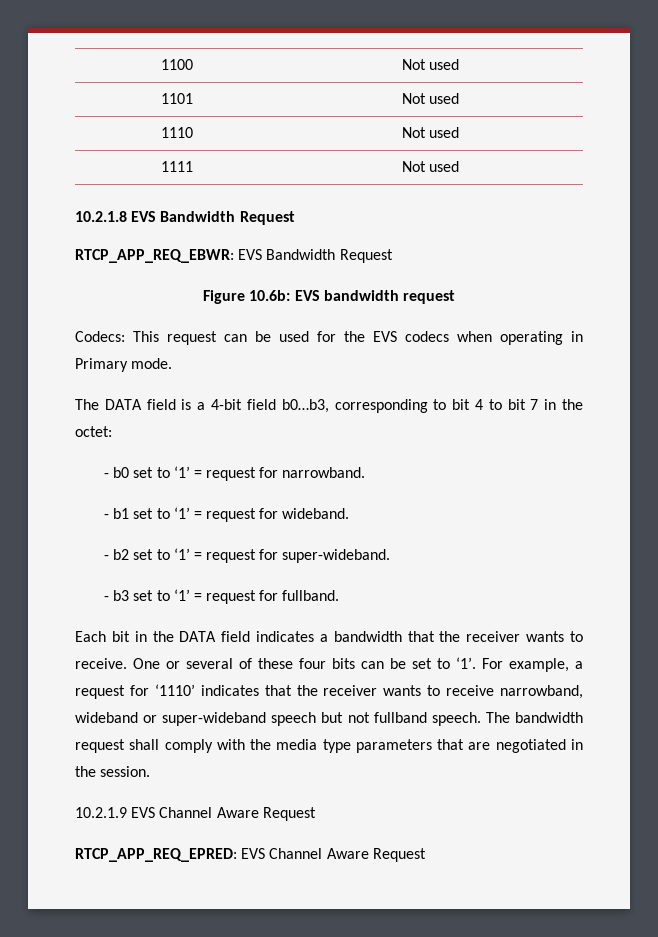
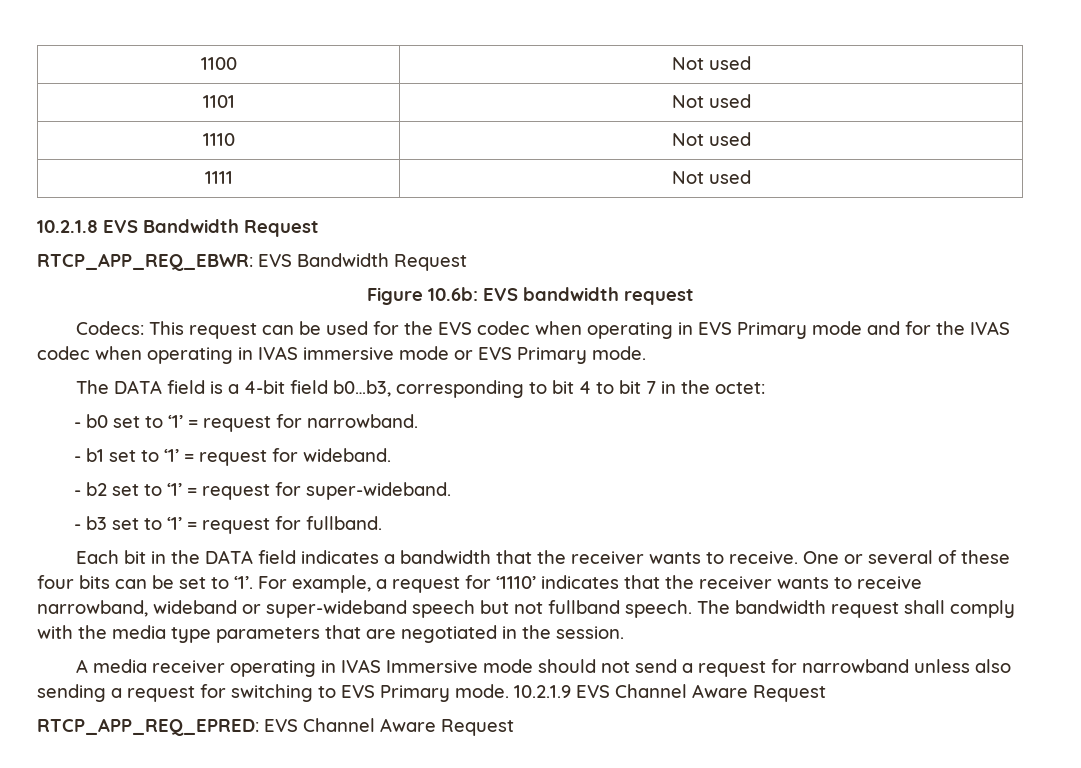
- Codecs: This request can be used for the EVS codecs when operating in Primary mode.
+ Codecs: This request can be used for the EVS codec when operating in EVS Primary mode and for the IVAS codec when operating in IVAS immersive mode or EVS Primary mode.
+ A media receiver operating in IVAS Immersive mode should not send a request for narrowband unless also sending a request for switching to EVS Primary mode.

